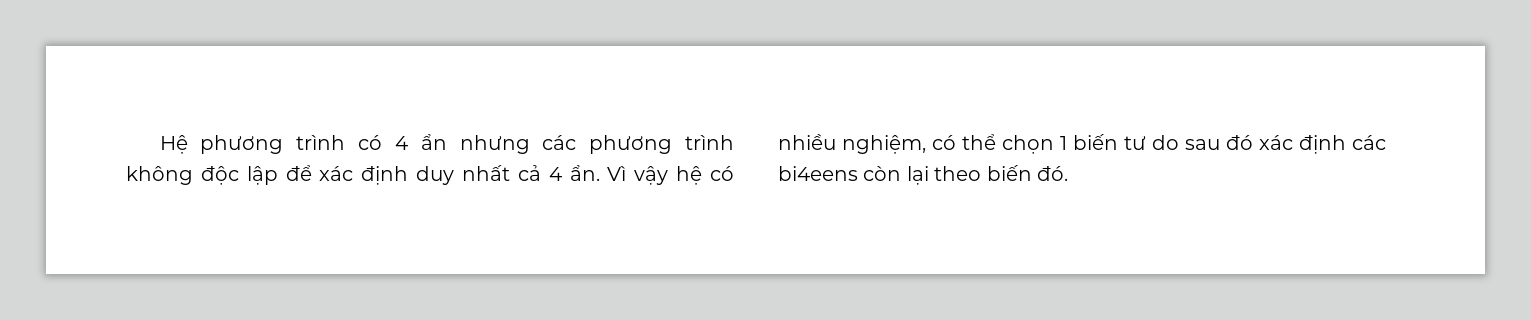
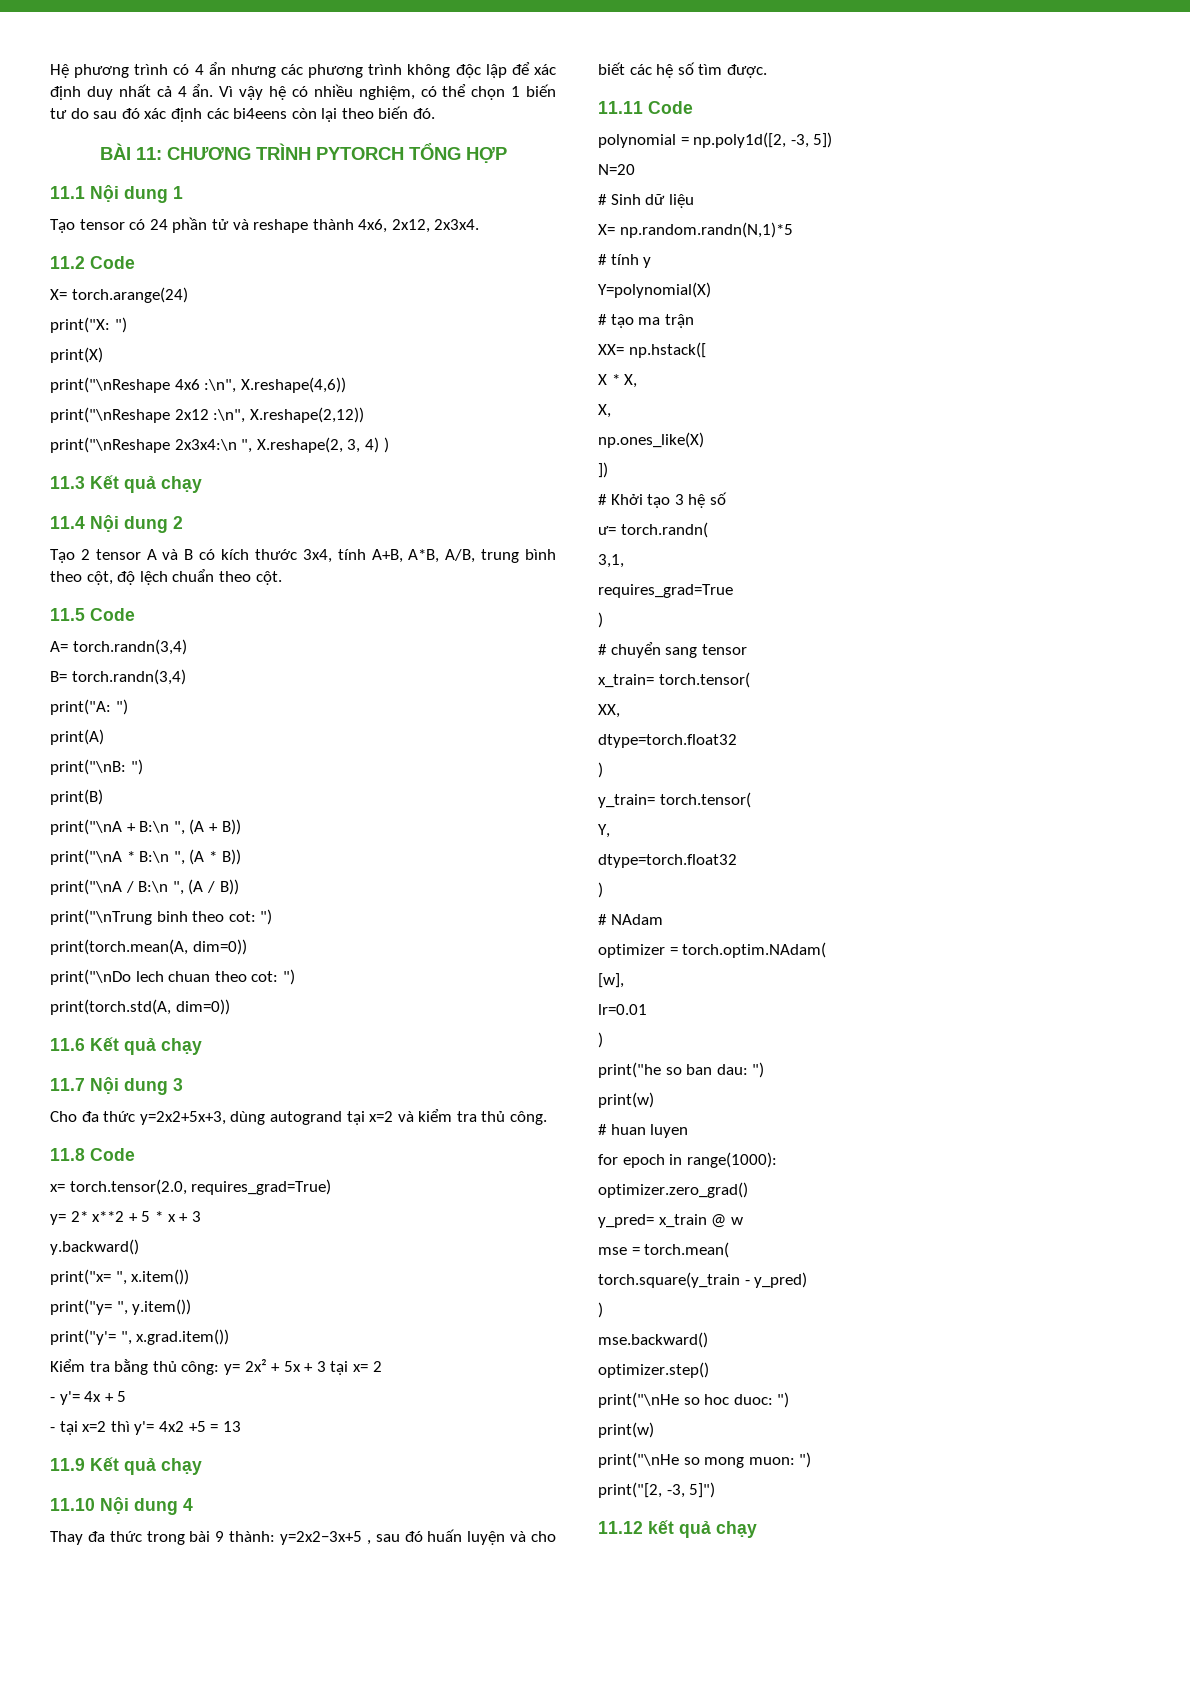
+ BÀI 11: CHƯƠNG TRÌNH PYTORCH TỔNG HỢP
+ 11.1 Nội dung 1
+ Tạo tensor có 24 phần tử và reshape thành 4x6, 2x12, 2x3x4.
+ 11.2 Code
+ X= torch.arange(24)
+ print("X: ")
+ print(X)
+ print("\nReshape 4x6 :\n", X.reshape(4,6))
+ print("\nReshape 2x12 :\n", X.reshape(2,12))
+ print("\nReshape 2x3x4:\n ", X.reshape(2, 3, 4) )
+ 11.3 Kết quả chạy
+ 11.4 Nội dung 2
+ Tạo 2 tensor A và B có kích thước 3x4, tính A+B, A*B, A/B, trung bình theo cột, độ lệch chuẩn theo cột.
+ 11.5 Code
+ A= torch.randn(3,4)
+ B= torch.randn(3,4)
+ print("A: ")
+ print(A)
+ print("\nB: ")
+ print(B)
+ print("\nA + B:\n ", (A + B))
+ print("\nA * B:\n ", (A * B))
+ print("\nA / B:\n ", (A / B))
+ print("\nTrung binh theo cot: ")
+ print(torch.mean(A, dim=0))
+ print("\nDo lech chuan theo cot: ")
+ print(torch.std(A, dim=0))
+ 11.6 Kết quả chạy
+ 11.7 Nội dung 3
+ Cho đa thức y=2x2+5x+3, dùng autogrand tại x=2 và kiểm tra thủ công.
+ 11.8 Code
+ x= torch.tensor(2.0, requires_grad=True)
+ y= 2* x**2 + 5 * x + 3
+ y.backward()
+ print("x= ", x.item())
+ print("y= ", y.item())
+ print("y'= ", x.grad.item())
+ Kiểm tra bằng thủ công: y= 2x² + 5x + 3 tại x= 2
+ - y'= 4x + 5
+ - tại x=2 thì y'= 4x2 +5 = 13
+ 11.9 Kết quả chạy
+ 11.10 Nội dung 4
+ Thay đa thức trong bài 9 thành: y=2x2−3x+5 , sau đó huấn luyện và cho biết các hệ số tìm được.
+ 11.11 Code
+ polynomial = np.poly1d([2, -3, 5])
+ N=20
+ # Sinh dữ liệu
+ X= np.random.randn(N,1)*5
+ # tính y
+ Y=polynomial(X)
+ # tạo ma trận
+ XX= np.hstack([
+ X * X,
+ X,
+ np.ones_like(X)
+ ])
+ # Khởi tạo 3 hệ số
+ ư= torch.randn(
+ 3,1,
+ requires_grad=True
+ )
+ # chuyển sang tensor
+ x_train= torch.tensor(
+ XX,
+ dtype=torch.float32
+ )
+ y_train= torch.tensor(
+ Y,
+ dtype=torch.float32
+ )
+ # NAdam
+ optimizer = torch.optim.NAdam(
+ [w],
+ lr=0.01
+ )
+ print("he so ban dau: ")
+ print(w)
+ # huan luyen
+ for epoch in range(1000):
+ optimizer.zero_grad()
+ y_pred= x_train @ w
+ mse = torch.mean(
+ torch.square(y_train - y_pred)
+ )
+ mse.backward()
+ optimizer.step()
+ print("\nHe so hoc duoc: ")
+ print(w)
+ print("\nHe so mong muon: ")
+ print("[2, -3, 5]")
+ 11.12 kết quả chạy

